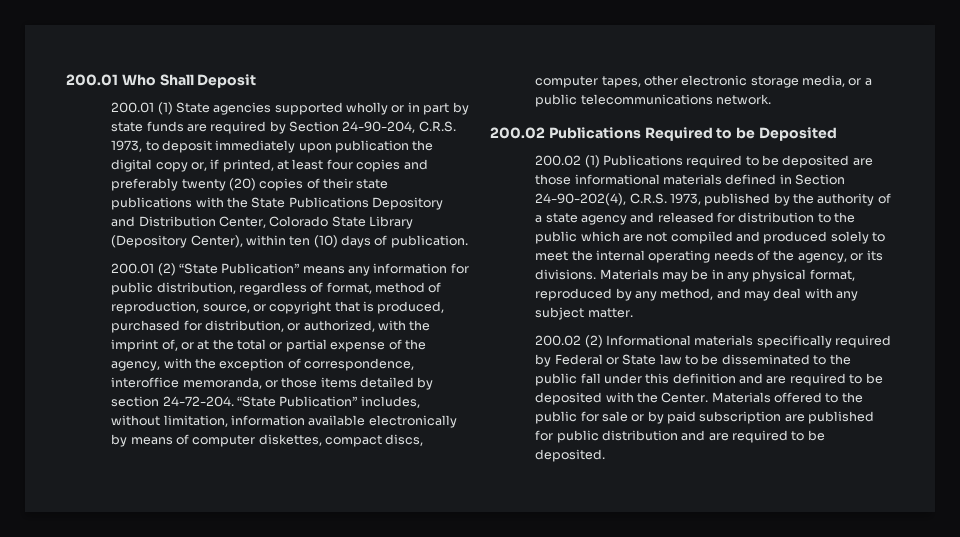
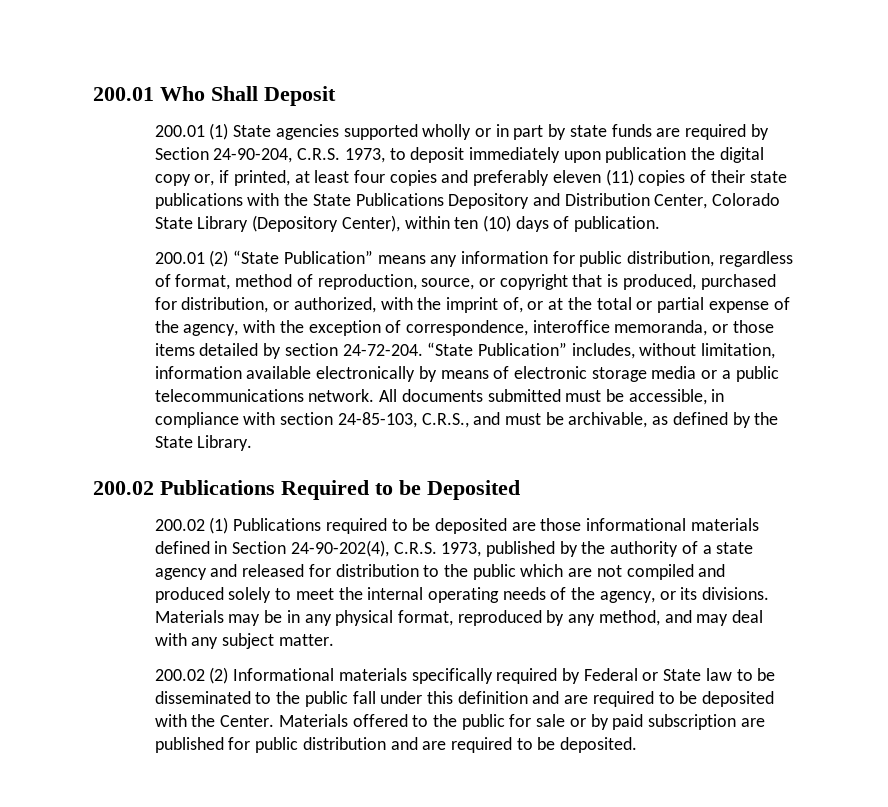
- 200.01 (1) State agencies supported wholly or in part by state funds are required by Section 24-90-204, C.R.S. 1973, to deposit immediately upon publication the digital copy or, if printed, at least four copies and preferably twenty (20) copies of their state publications with the State Publications Depository and Distribution Center, Colorado State Library (Depository Center), within ten (10) days of publication.
+ 200.01 (1) State agencies supported wholly or in part by state funds are required by Section 24-90-204, C.R.S. 1973, to deposit immediately upon publication the digital copy or, if printed, at least four copies and preferably eleven (11) copies of their state publications with the State Publications Depository and Distribution Center, Colorado State Library (Depository Center), within ten (10) days of publication.
- “State Publication” includes, without limitation, information available electronically by means of computer diskettes, compact discs, computer tapes, other electronic storage media, or a public telecommunications network.
+ “State Publication” includes, without limitation, information available electronically by means of electronic storage media or a public telecommunications network. All documents submitted must be accessible, in compliance with section 24-85-103, C.R.S., and must be archivable, as defined by the State Library.

